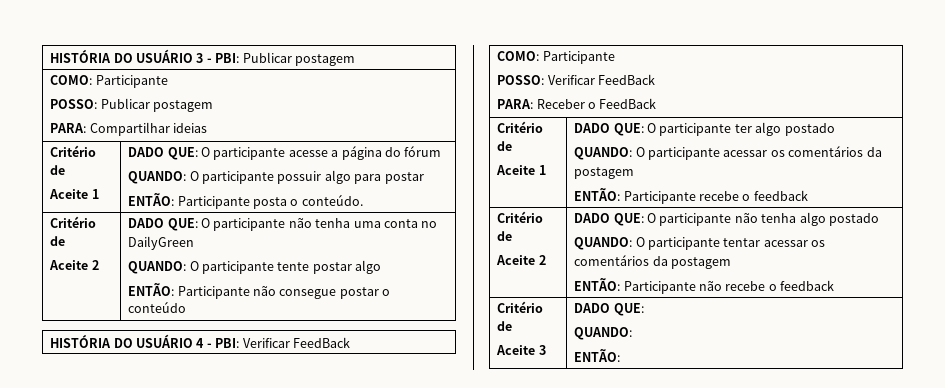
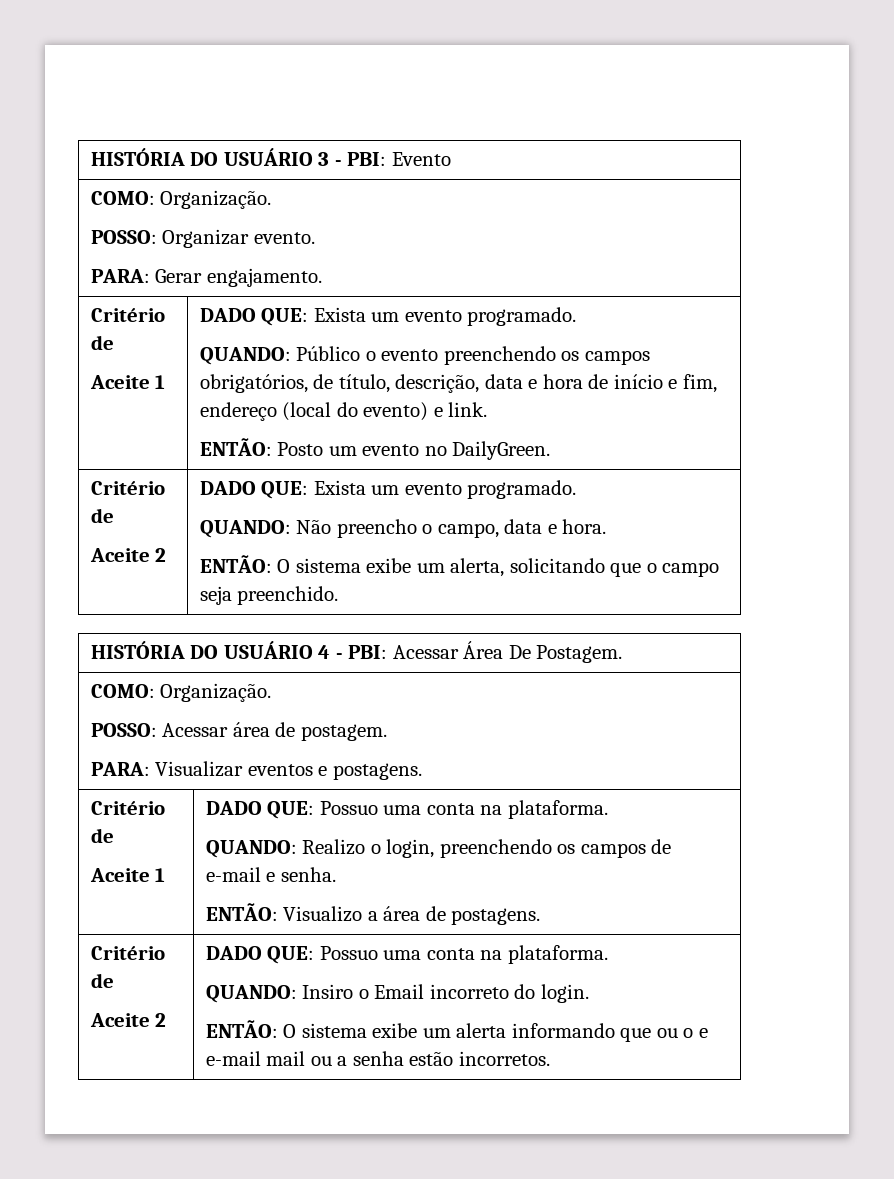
- HISTÓRIA DO USUÁRIO 3 - PBI: Publicar postagem
- COMO: Participante
- POSSO: Publicar postagem
- PARA: Compartilhar ideias
+ HISTÓRIA DO USUÁRIO 3 - PBI: Evento
+ COMO: Organização.
+ POSSO: Organizar evento.
+ PARA: Gerar engajamento.
  Critério de
- Aceite 1 | DADO QUE: O participante acesse a página do fórum
- QUANDO: O participante possuir algo para postar
- ENTÃO: Participante posta o conteúdo.
+ Aceite 1 | DADO QUE: Exista um evento programado.
+ QUANDO: Público o evento preenchendo os campos obrigatórios, de título, descrição, data e hora de início e fim, endereço (local do evento) e link.
+ ENTÃO: Posto um evento no DailyGreen.
  Critério de
- Aceite 2 | DADO QUE: O participante não tenha uma conta no DailyGreen
- QUANDO: O participante tente postar algo
- ENTÃO: Participante não consegue postar o conteúdo
+ Aceite 2 | DADO QUE: Exista um evento programado.
+ QUANDO: Não preencho o campo, data e hora.
+ ENTÃO: O sistema exibe um alerta, solicitando que o campo seja preenchido.
- HISTÓRIA DO USUÁRIO 4 - PBI: Verificar FeedBack
- COMO: Participante
- POSSO: Verificar FeedBack
- PARA: Receber o FeedBack
+ HISTÓRIA DO USUÁRIO 4 - PBI: Acessar Área De Postagem.
+ COMO: Organização.
+ POSSO: Acessar área de postagem.
+ PARA: Visualizar eventos e postagens.
  Critério de
- Aceite 1 | DADO QUE: O participante ter algo postado
- QUANDO: O participante acessar os comentários da postagem
- ENTÃO: Participante recebe o feedback
+ Aceite 1 | DADO QUE: Possuo uma conta na plataforma.
+ QUANDO: Realizo o login, preenchendo os campos de e-mail e senha.
+ ENTÃO: Visualizo a área de postagens.
  Critério de
- Aceite 2 | DADO QUE: O participante não tenha algo postado
- QUANDO: O participante tentar acessar os comentários da postagem
- ENTÃO: Participante não recebe o feedback
- Critério de
- Aceite 3 | DADO QUE:
- QUANDO:
- ENTÃO:
+ Aceite 2 | DADO QUE: Possuo uma conta na plataforma.
+ QUANDO: Insiro o Email incorreto do login.
+ ENTÃO: O sistema exibe um alerta informando que ou o e e-mail mail ou a senha estão incorretos.

